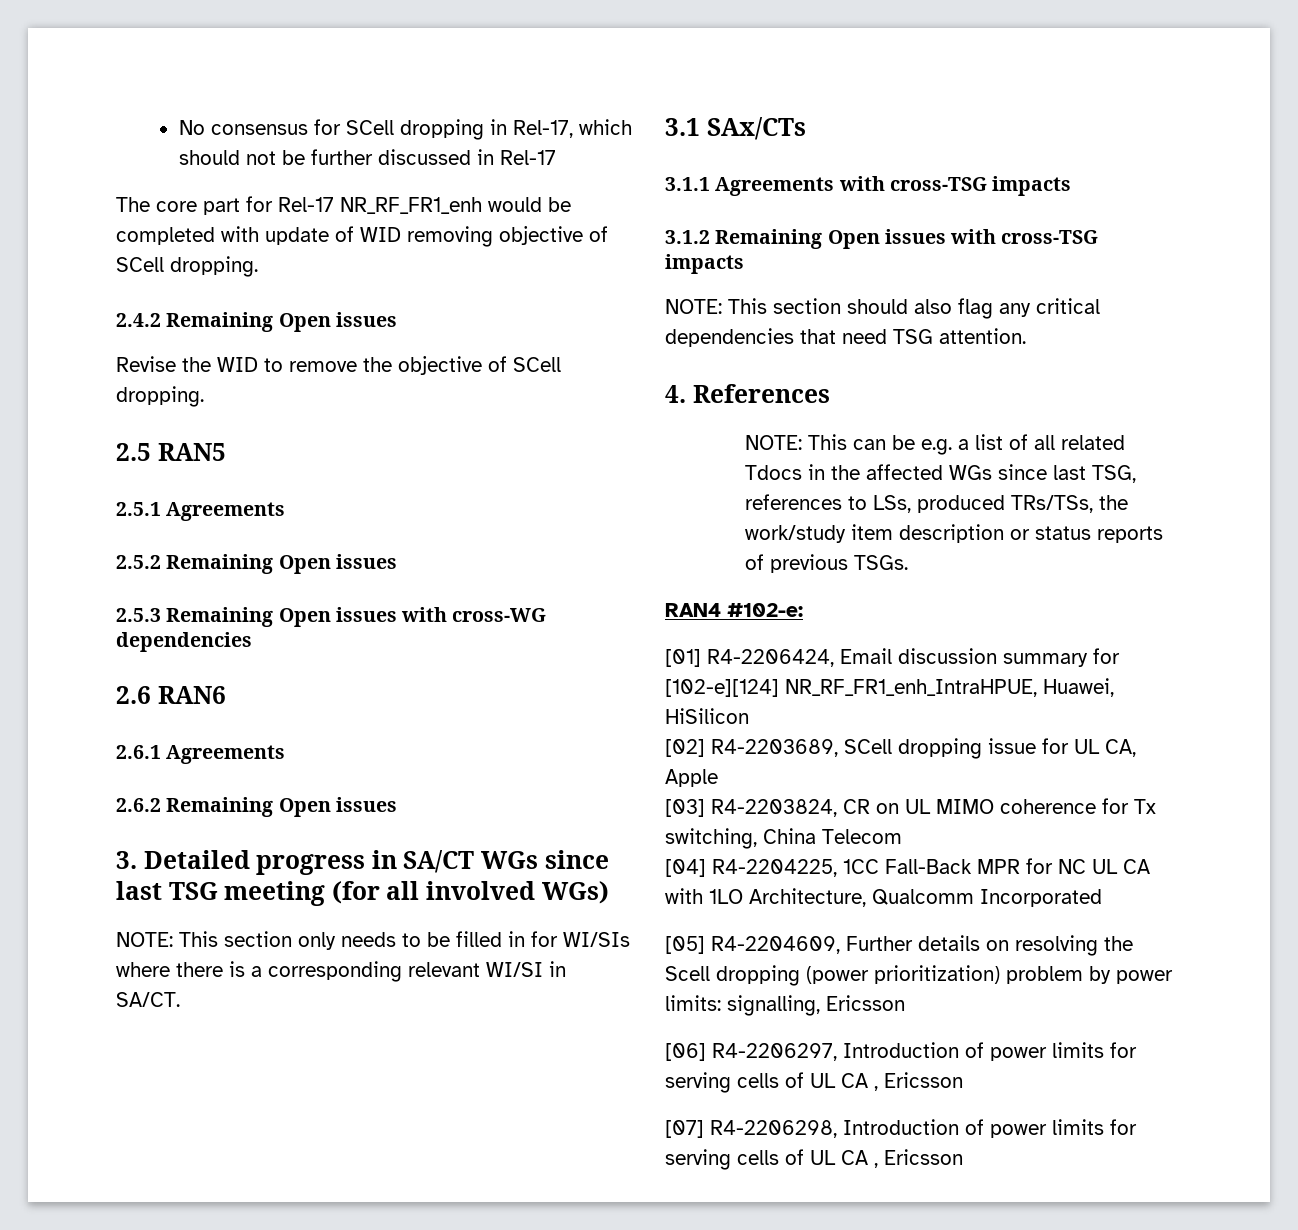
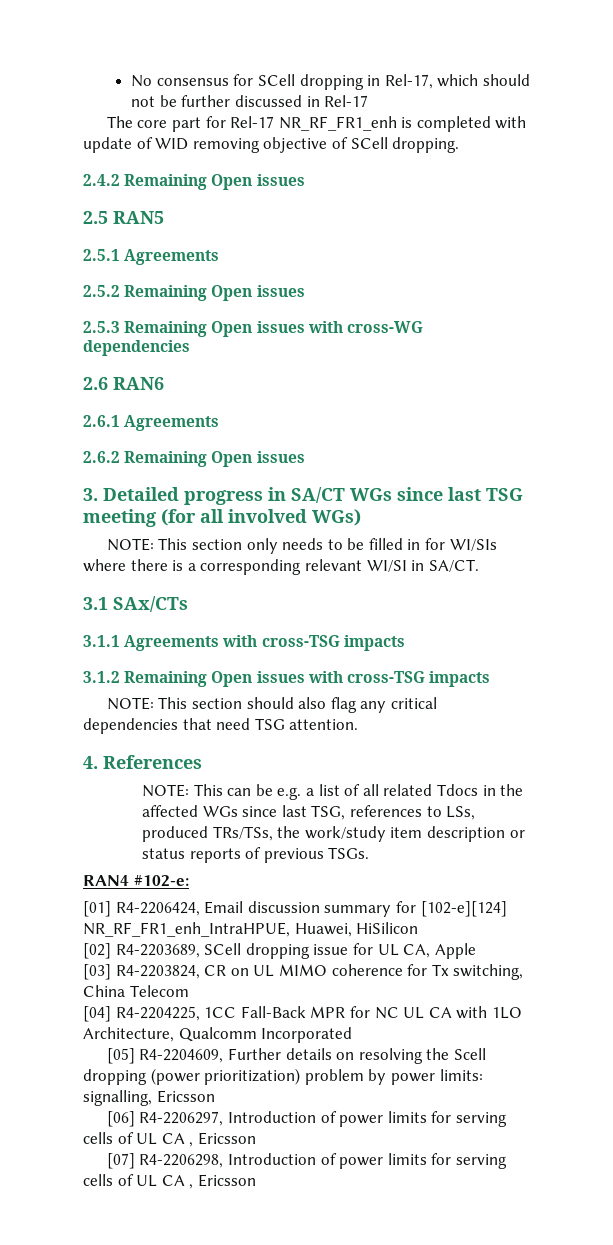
- The core part for Rel-17 NR_RF_FR1_enh would be completed with update of WID removing objective of SCell dropping.
+ The core part for Rel-17 NR_RF_FR1_enh is completed with update of WID removing objective of SCell dropping.
- Revise the WID to remove the objective of SCell dropping.

